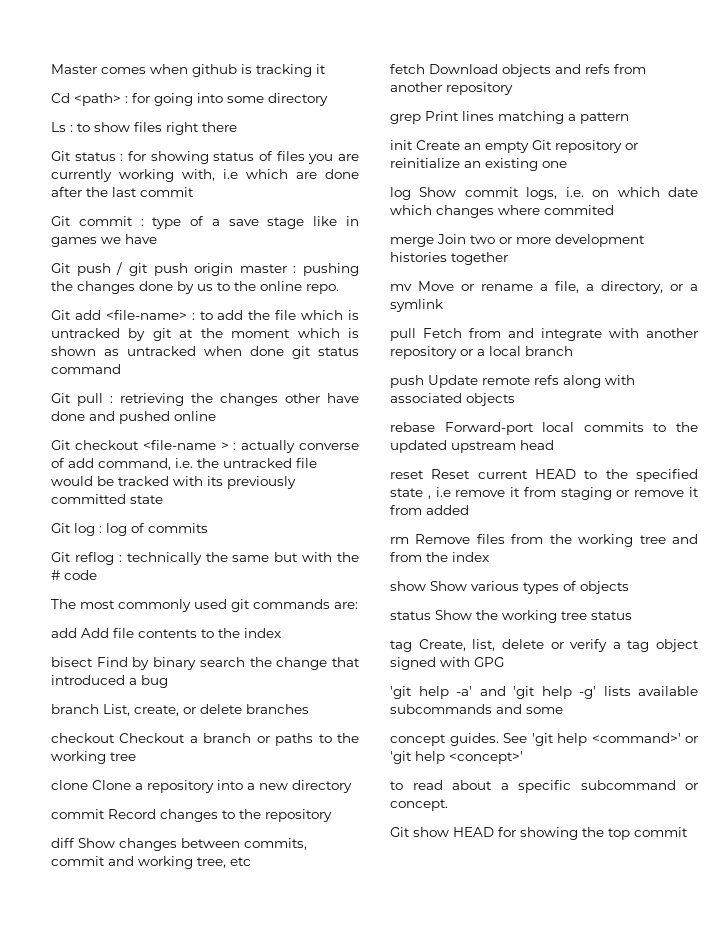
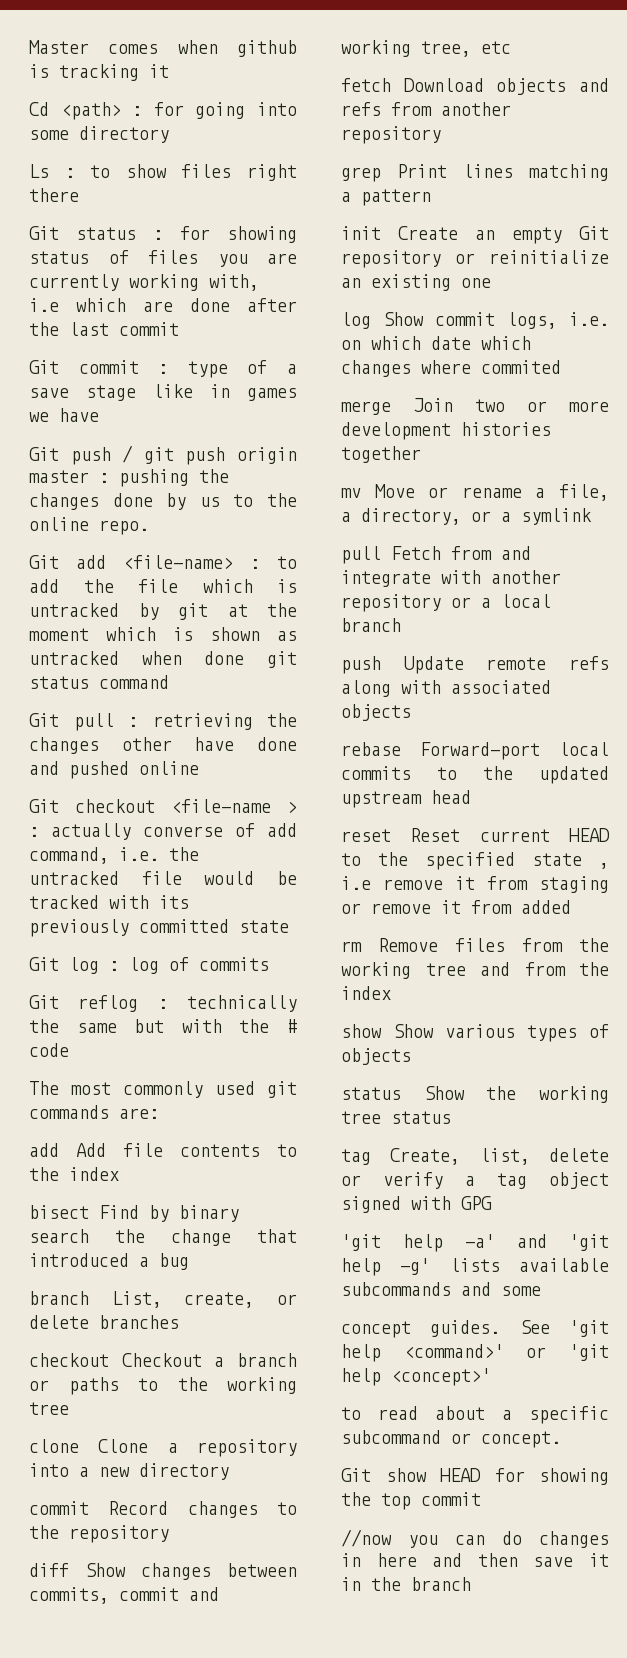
+ //now you can do changes in here and then save it in the branch

